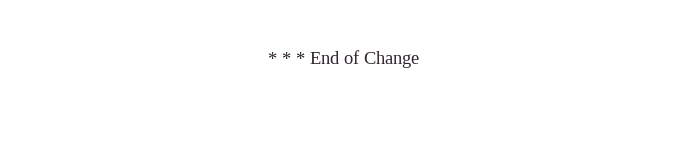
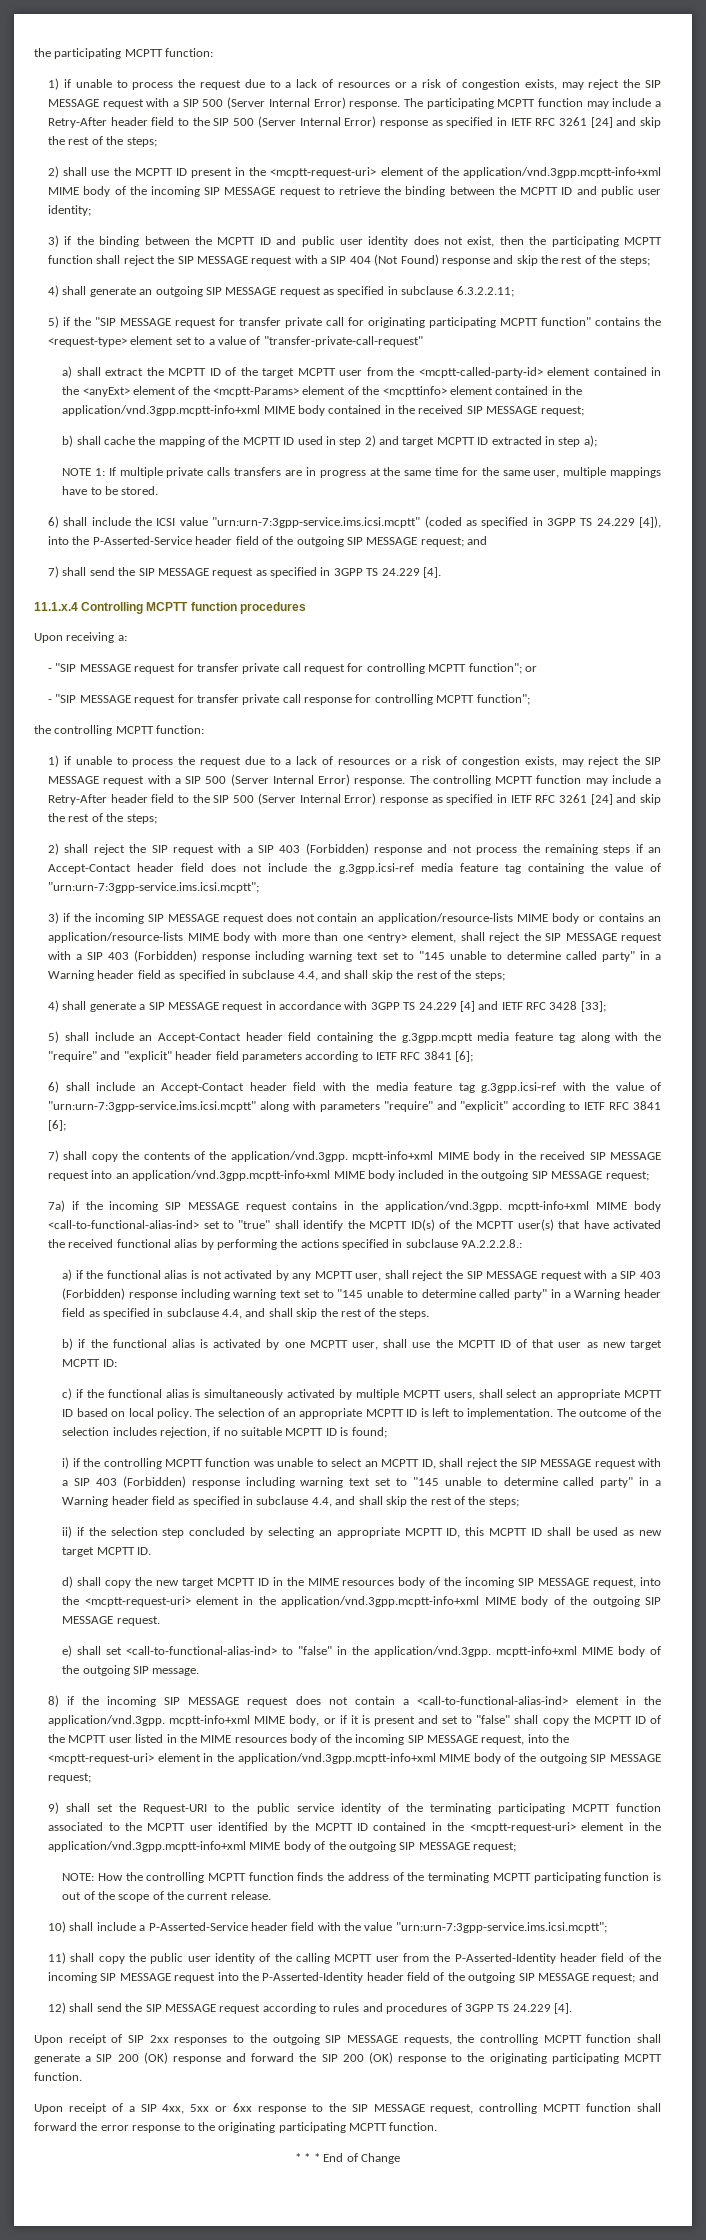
+ the participating MCPTT function:
+ 1) if unable to process the request due to a lack of resources or a risk of congestion exists, may reject the SIP MESSAGE request with a SIP 500 (Server Internal Error) response. The participating MCPTT function may include a Retry-After header field to the SIP 500 (Server Internal Error) response as specified in IETF RFC 3261 [24] and skip the rest of the steps;
+ 2) shall use the MCPTT ID present in the <mcptt-request-uri> element of the application/vnd.3gpp.mcptt-info+xml MIME body of the incoming SIP MESSAGE request to retrieve the binding between the MCPTT ID and public user identity;
+ 3) if the binding between the MCPTT ID and public user identity does not exist, then the participating MCPTT function shall reject the SIP MESSAGE request with a SIP 404 (Not Found) response and skip the rest of the steps;
+ 4) shall generate an outgoing SIP MESSAGE request as specified in subclause 6.3.2.2.11;
+ 5) if the "SIP MESSAGE request for transfer private call for originating participating MCPTT function" contains the <request-type> element set to a value of "transfer-private-call-request"
+ a) shall extract the MCPTT ID of the target MCPTT user from the <mcptt-called-party-id> element contained in the <anyExt> element of the <mcptt-Params> element of the <mcpttinfo> element contained in the application/vnd.3gpp.mcptt-info+xml MIME body contained in the received SIP MESSAGE request;
+ b) shall cache the mapping of the MCPTT ID used in step 2) and target MCPTT ID extracted in step a);
+ NOTE 1: If multiple private calls transfers are in progress at the same time for the same user, multiple mappings have to be stored.
+ 6) shall include the ICSI value "urn:urn-7:3gpp-service.ims.icsi.mcptt" (coded as specified in 3GPP TS 24.229 [4]), into the P-Asserted-Service header field of the outgoing SIP MESSAGE request; and
+ 7) shall send the SIP MESSAGE request as specified in 3GPP TS 24.229 [4].
+ 11.1.x.4 Controlling MCPTT function procedures
+ Upon receiving a:
+ - "SIP MESSAGE request for transfer private call request for controlling MCPTT function"; or
+ - "SIP MESSAGE request for transfer private call response for controlling MCPTT function";
+ the controlling MCPTT function:
+ 1) if unable to process the request due to a lack of resources or a risk of congestion exists, may reject the SIP MESSAGE request with a SIP 500 (Server Internal Error) response. The controlling MCPTT function may include a Retry-After header field to the SIP 500 (Server Internal Error) response as specified in IETF RFC 3261 [24] and skip the rest of the steps;
+ 2) shall reject the SIP request with a SIP 403 (Forbidden) response and not process the remaining steps if an Accept-Contact header field does not include the g.3gpp.icsi-ref media feature tag containing the value of "urn:urn-7:3gpp-service.ims.icsi.mcptt";
+ 3) if the incoming SIP MESSAGE request does not contain an application/resource-lists MIME body or contains an application/resource-lists MIME body with more than one <entry> element, shall reject the SIP MESSAGE request with a SIP 403 (Forbidden) response including warning text set to "145 unable to determine called party" in a Warning header field as specified in subclause 4.4, and shall skip the rest of the steps;
+ 4) shall generate a SIP MESSAGE request in accordance with 3GPP TS 24.229 [4] and IETF RFC 3428 [33];
+ 5) shall include an Accept-Contact header field containing the g.3gpp.mcptt media feature tag along with the "require" and "explicit" header field parameters according to IETF RFC 3841 [6];
+ 6) shall include an Accept-Contact header field with the media feature tag g.3gpp.icsi-ref with the value of "urn:urn-7:3gpp-service.ims.icsi.mcptt" along with parameters "require" and "explicit" according to IETF RFC 3841 [6];
+ 7) shall copy the contents of the application/vnd.3gpp. mcptt-info+xml MIME body in the received SIP MESSAGE request into an application/vnd.3gpp.mcptt-info+xml MIME body included in the outgoing SIP MESSAGE request;
+ 7a) if the incoming SIP MESSAGE request contains in the application/vnd.3gpp. mcptt-info+xml MIME body <call-to-functional-alias-ind> set to "true" shall identify the MCPTT ID(s) of the MCPTT user(s) that have activated the received functional alias by performing the actions specified in subclause 9A.2.2.2.8.:
+ a) if the functional alias is not activated by any MCPTT user, shall reject the SIP MESSAGE request with a SIP 403 (Forbidden) response including warning text set to "145 unable to determine called party" in a Warning header field as specified in subclause 4.4, and shall skip the rest of the steps.
+ b) if the functional alias is activated by one MCPTT user, shall use the MCPTT ID of that user as new target MCPTT ID:
+ c) if the functional alias is simultaneously activated by multiple MCPTT users, shall select an appropriate MCPTT ID based on local policy. The selection of an appropriate MCPTT ID is left to implementation. The outcome of the selection includes rejection, if no suitable MCPTT ID is found;
+ i) if the controlling MCPTT function was unable to select an MCPTT ID, shall reject the SIP MESSAGE request with a SIP 403 (Forbidden) response including warning text set to "145 unable to determine called party" in a Warning header field as specified in subclause 4.4, and shall skip the rest of the steps;
+ ii) if the selection step concluded by selecting an appropriate MCPTT ID, this MCPTT ID shall be used as new target MCPTT ID.
+ d) shall copy the new target MCPTT ID in the MIME resources body of the incoming SIP MESSAGE request, into the <mcptt-request-uri> element in the application/vnd.3gpp.mcptt-info+xml MIME body of the outgoing SIP MESSAGE request.
+ e) shall set <call-to-functional-alias-ind> to "false" in the application/vnd.3gpp. mcptt-info+xml MIME body of the outgoing SIP message.
+ 8) if the incoming SIP MESSAGE request does not contain a <call-to-functional-alias-ind> element in the application/vnd.3gpp. mcptt-info+xml MIME body, or if it is present and set to "false" shall copy the MCPTT ID of the MCPTT user listed in the MIME resources body of the incoming SIP MESSAGE request, into the <mcptt-request-uri> element in the application/vnd.3gpp.mcptt-info+xml MIME body of the outgoing SIP MESSAGE request;
+ 9) shall set the Request-URI to the public service identity of the terminating participating MCPTT function associated to the MCPTT user identified by the MCPTT ID contained in the <mcptt-request-uri> element in the application/vnd.3gpp.mcptt-info+xml MIME body of the outgoing SIP MESSAGE request;
+ NOTE: How the controlling MCPTT function finds the address of the terminating MCPTT participating function is out of the scope of the current release.
+ 10) shall include a P-Asserted-Service header field with the value "urn:urn-7:3gpp-service.ims.icsi.mcptt";
+ 11) shall copy the public user identity of the calling MCPTT user from the P-Asserted-Identity header field of the incoming SIP MESSAGE request into the P-Asserted-Identity header field of the outgoing SIP MESSAGE request; and
+ 12) shall send the SIP MESSAGE request according to rules and procedures of 3GPP TS 24.229 [4].
+ Upon receipt of SIP 2xx responses to the outgoing SIP MESSAGE requests, the controlling MCPTT function shall generate a SIP 200 (OK) response and forward the SIP 200 (OK) response to the originating participating MCPTT function.
+ Upon receipt of a SIP 4xx, 5xx or 6xx response to the SIP MESSAGE request, controlling MCPTT function shall forward the error response to the originating participating MCPTT function.

